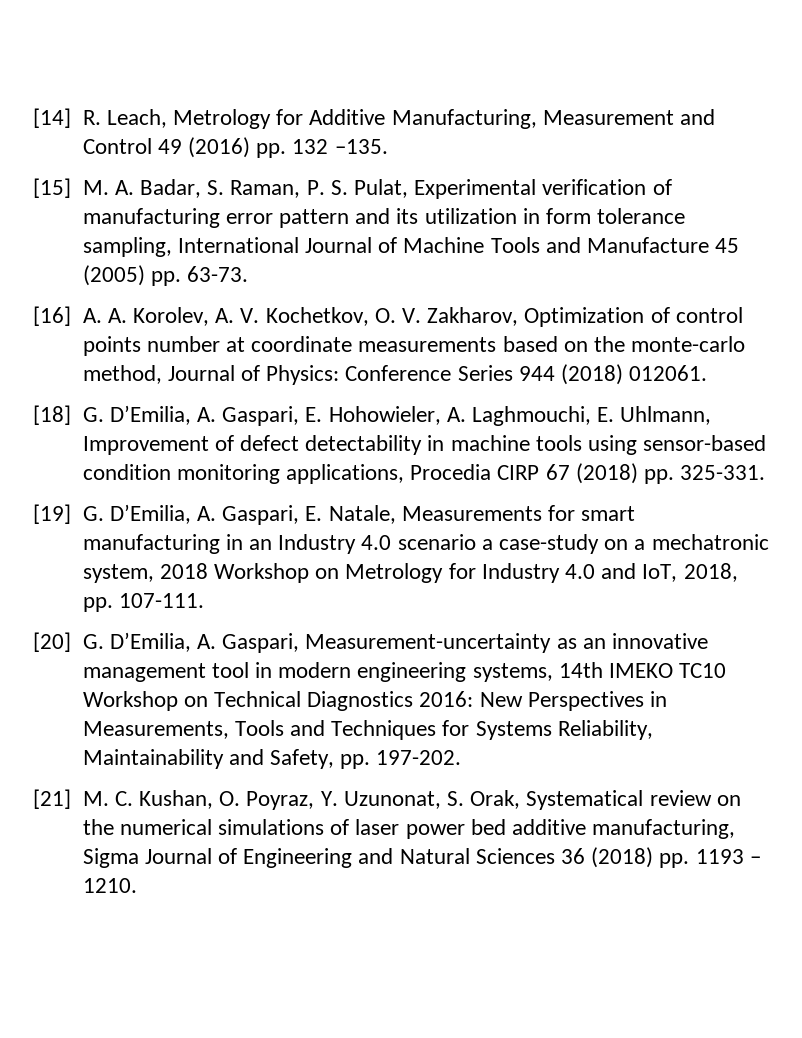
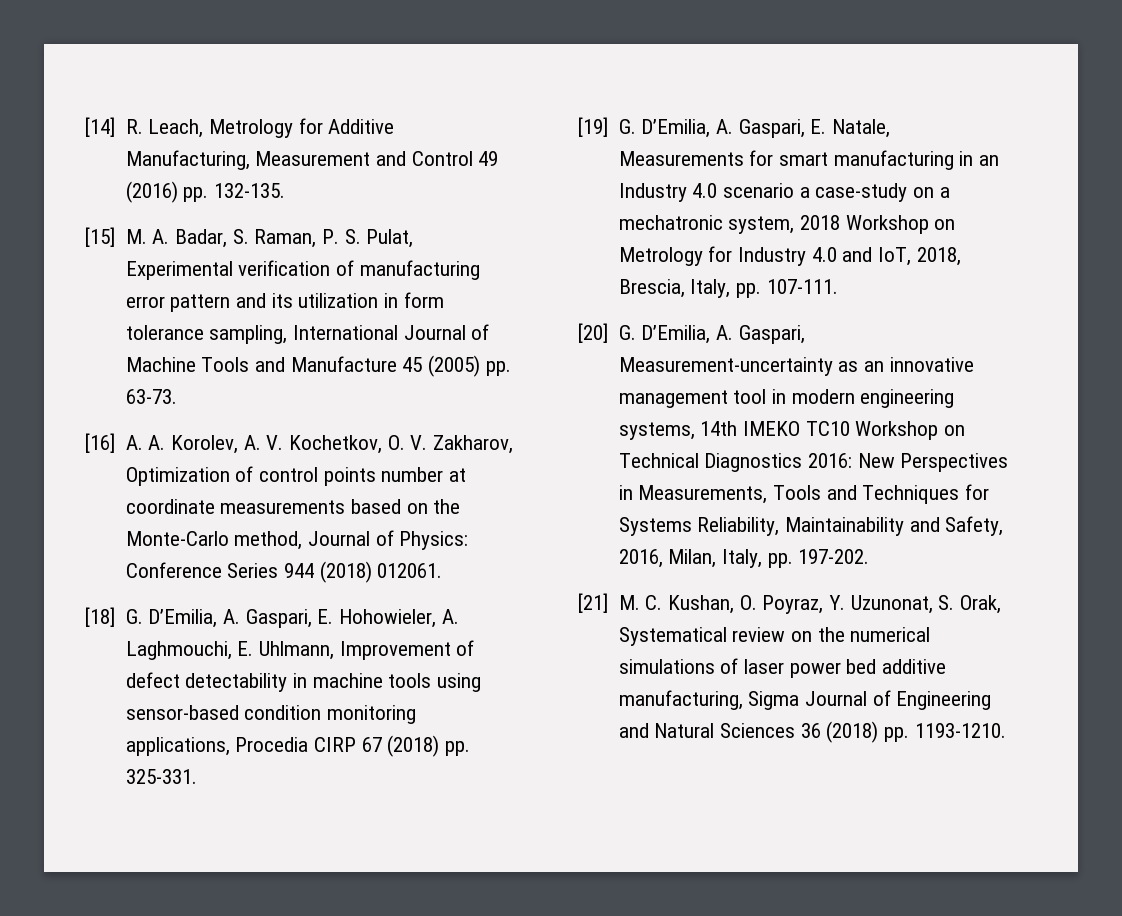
- [14] R. Leach, Metrology for Additive Manufacturing, Measurement and Control 49 (2016) pp. 132 –135.
+ [14] R. Leach, Metrology for Additive Manufacturing, Measurement and Control 49 (2016) pp. 132-135.
- [16] A. A. Korolev, A. V. Kochetkov, O. V. Zakharov, Optimization of control points number at coordinate measurements based on the monte-carlo method, Journal of Physics: Conference Series 944 (2018) 012061.
+ [16] A. A. Korolev, A. V. Kochetkov, O. V. Zakharov, Optimization of control points number at coordinate measurements based on the Monte-Carlo method, Journal of Physics: Conference Series 944 (2018) 012061.
- [19] G. D’Emilia, A. Gaspari, E. Natale, Measurements for smart manufacturing in an Industry 4.0 scenario a case-study on a mechatronic system, 2018 Workshop on Metrology for Industry 4.0 and IoT, 2018, pp. 107-111.
+ [19] G. D’Emilia, A. Gaspari, E. Natale, Measurements for smart manufacturing in an Industry 4.0 scenario a case-study on a mechatronic system, 2018 Workshop on Metrology for Industry 4.0 and IoT, 2018, Brescia, Italy, pp. 107-111.
- [20] G. D’Emilia, A. Gaspari, Measurement-uncertainty as an innovative management tool in modern engineering systems, 14th IMEKO TC10 Workshop on Technical Diagnostics 2016: New Perspectives in Measurements, Tools and Techniques for Systems Reliability, Maintainability and Safety, pp. 197-202.
+ [20] G. D’Emilia, A. Gaspari, Measurement-uncertainty as an innovative management tool in modern engineering systems, 14th IMEKO TC10 Workshop on Technical Diagnostics 2016: New Perspectives in Measurements, Tools and Techniques for Systems Reliability, Maintainability and Safety, 2016, Milan, Italy, pp. 197-202.
- [21] M. C. Kushan, O. Poyraz, Y. Uzunonat, S. Orak, Systematical review on the numerical simulations of laser power bed additive manufacturing, Sigma Journal of Engineering and Natural Sciences 36 (2018) pp. 1193 – 1210.
+ [21] M. C. Kushan, O. Poyraz, Y. Uzunonat, S. Orak, Systematical review on the numerical simulations of laser power bed additive manufacturing, Sigma Journal of Engineering and Natural Sciences 36 (2018) pp. 1193-1210.

